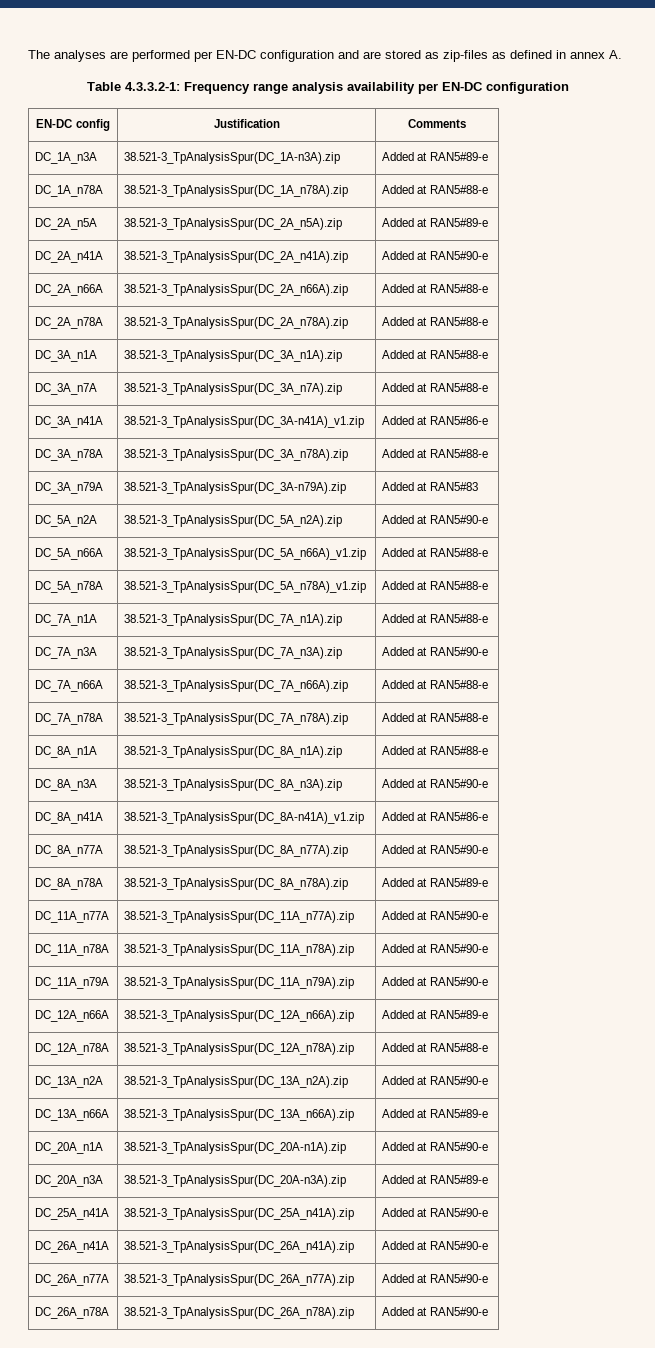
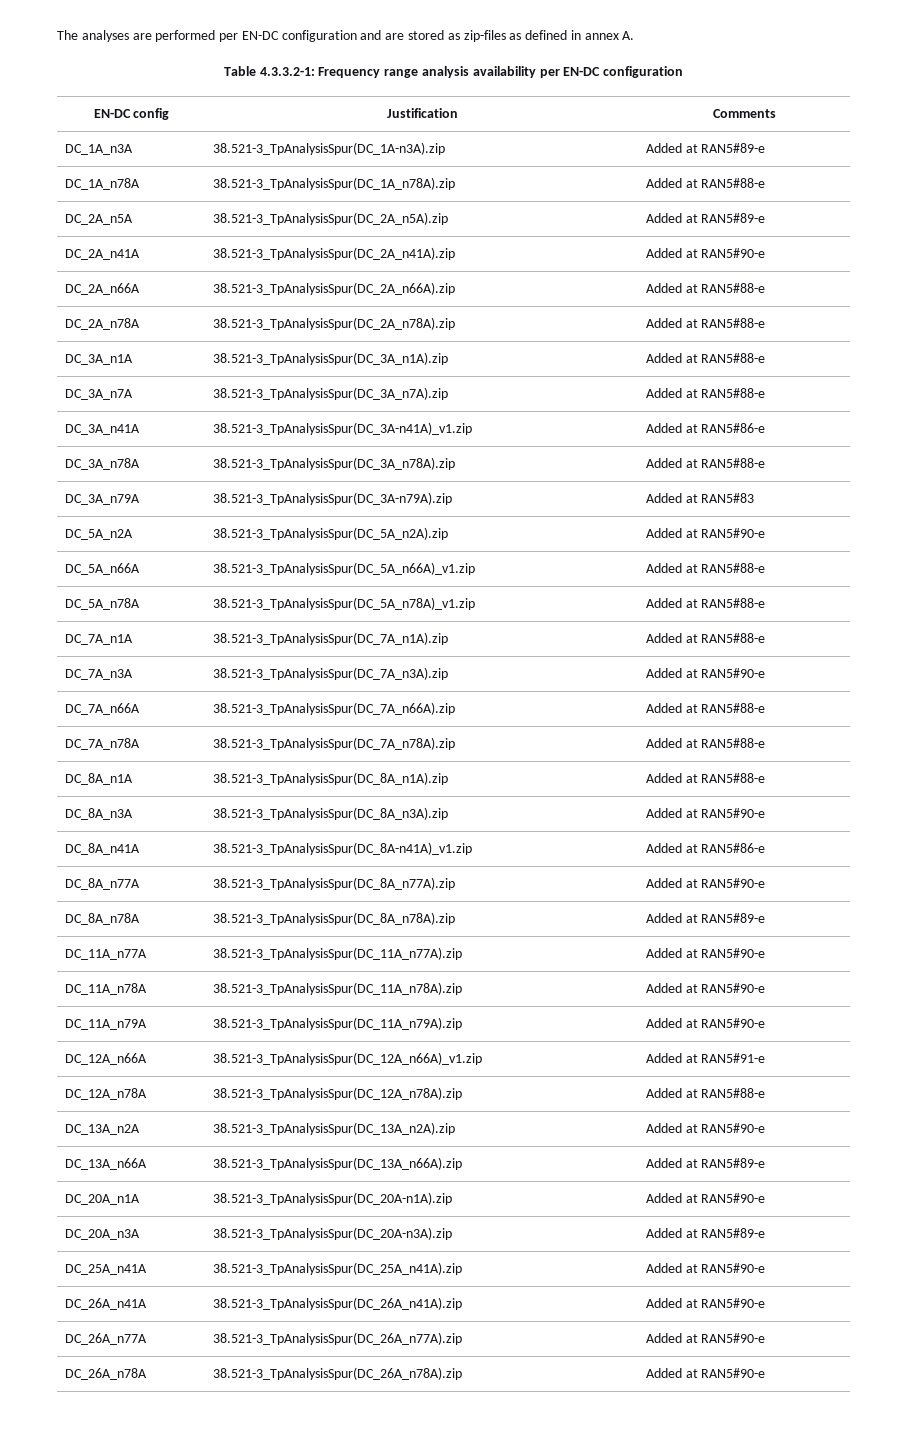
- DC_12A_n66A | 38.521-3_TpAnalysisSpur(DC_12A_n66A).zip | Added at RAN5#89-e
+ DC_12A_n66A | 38.521-3_TpAnalysisSpur(DC_12A_n66A)_v1.zip | Added at RAN5#91-e

